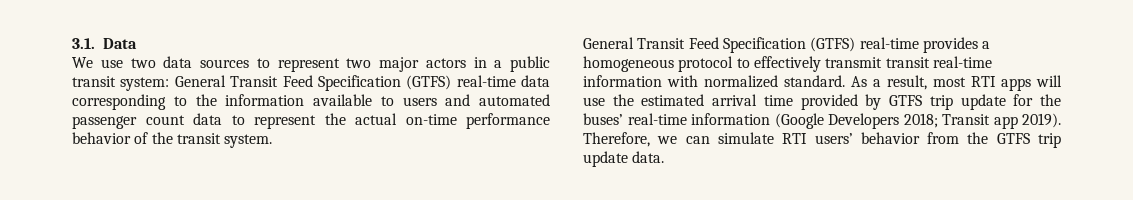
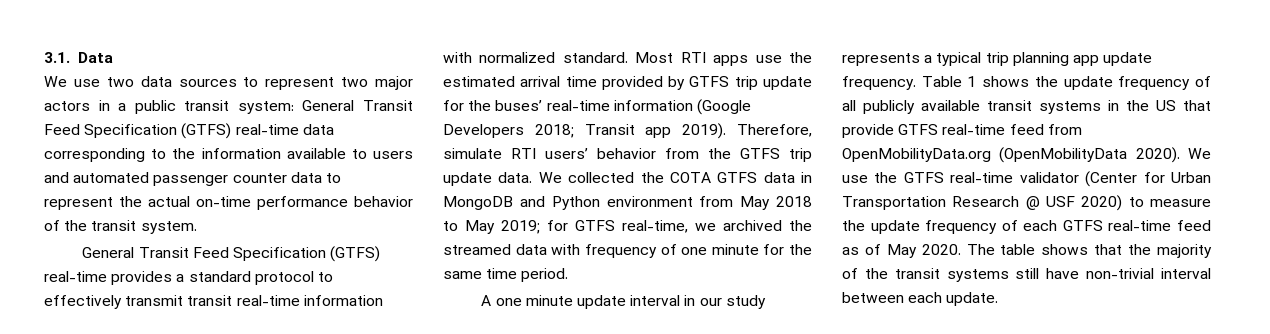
- We use two data sources to represent two major actors in a public transit system: General Transit Feed Specification (GTFS) real-time data corresponding to the information available to users and automated passenger count data to represent the actual on-time performance behavior of the transit system.
+ We use two data sources to represent two major actors in a public transit system: General Transit Feed Specification (GTFS) real-time data corresponding to the information available to users and automated passenger counter data to represent the actual on-time performance behavior of the transit system.
- General Transit Feed Specification (GTFS) real-time provides a homogeneous protocol to effectively transmit transit real-time information with normalized standard.
+ General Transit Feed Specification (GTFS) real-time provides a standard protocol to effectively transmit transit real-time information with normalized standard.
- As a result, most RTI apps will use the estimated arrival time provided by GTFS trip update for the buses’ real-time information (Google Developers 2018; Transit app 2019).
+ Most RTI apps use the estimated arrival time provided by GTFS trip update for the buses’ real-time information (Google Developers 2018; Transit app 2019).
- Therefore, we can simulate RTI users’ behavior from the GTFS trip update data.
+ Therefore, simulate RTI users’ behavior from the GTFS trip update data.
+ We collected the COTA GTFS data in MongoDB and Python environment from May 2018 to May 2019; for GTFS real-time, we archived the streamed data with frequency of one minute for the same time period.
+ A one minute update interval in our study represents a typical trip planning app update frequency. Table 1 shows the update frequency of all publicly available transit systems in the US that provide GTFS real-time feed from OpenMobilityData.org (OpenMobilityData 2020). We use the GTFS real-time validator (Center for Urban Transportation Research @ USF 2020) to measure the update frequency of each GTFS real-time feed as of May 2020. The table shows that the majority of the transit systems still have non-trivial interval between each update.

